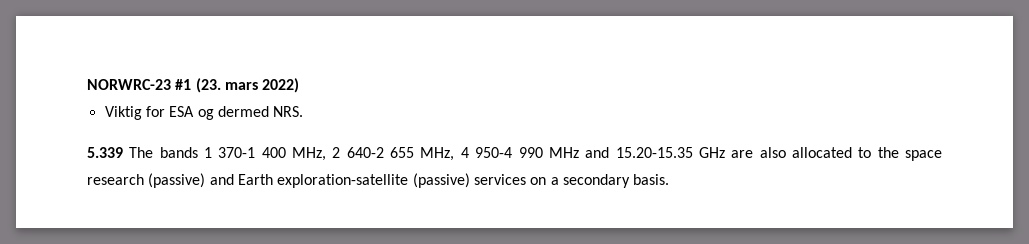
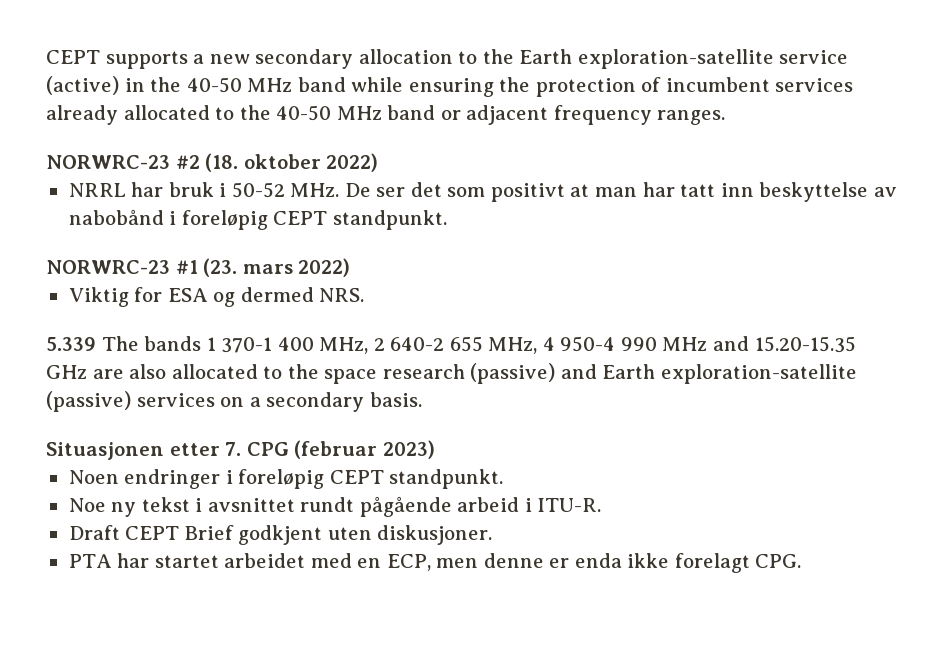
+ CEPT supports a new secondary allocation to the Earth exploration-satellite service (active) in the 40-50 MHz band while ensuring the protection of incumbent services already allocated to the 40-50 MHz band or adjacent frequency ranges.
+ NORWRC-23 #2 (18. oktober 2022)
+ NRRL har bruk i 50-52 MHz. De ser det som positivt at man har tatt inn beskyttelse av nabobånd i foreløpig CEPT standpunkt.
+ Situasjonen etter 7. CPG (februar 2023)
+ Noen endringer i foreløpig CEPT standpunkt.
+ Noe ny tekst i avsnittet rundt pågående arbeid i ITU-R.
+ Draft CEPT Brief godkjent uten diskusjoner.
+ PTA har startet arbeidet med en ECP, men denne er enda ikke forelagt CPG.

